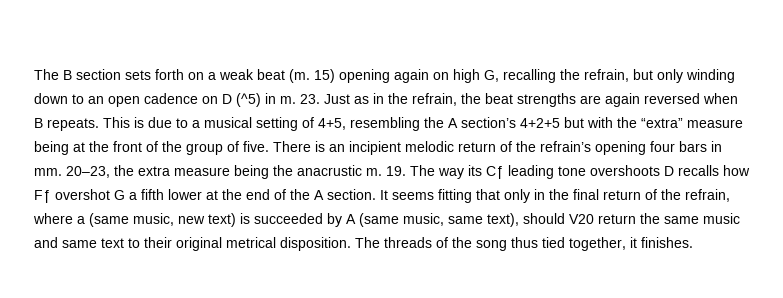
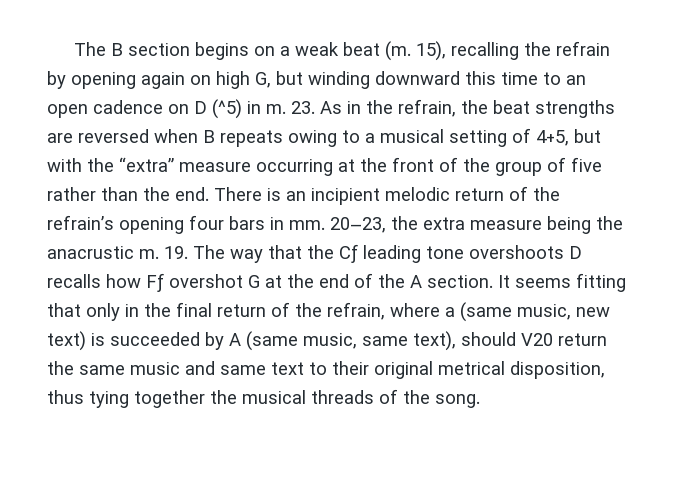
- The B section sets forth on a weak beat (m.
+ The B section begins on a weak beat (m.
- 15) opening again on high G, recalling the refrain, but only winding down to an open cadence on D (^5) in m.
+ 15), recalling the refrain by opening again on high G, but winding downward this time to an open cadence on D (^5) in m.
- 23. Just as in the refrain, the beat strengths are again reversed when B repeats. This is due to a musical setting of 4+5, resembling the A section’s 4+2+5 but with the “extra” measure being at the front of the group of five.
+ 23. As in the refrain, the beat strengths are reversed when B repeats owing to a musical setting of 4+5, but with the “extra” measure occurring at the front of the group of five rather than the end.
- 19. The way its Cƒ leading tone overshoots D recalls how Fƒ overshot G a fifth lower at the end of the A section.
+ 19. The way that the Cƒ leading tone overshoots D recalls how Fƒ overshot G at the end of the A section.
- It seems fitting that only in the final return of the refrain, where a (same music, new text) is succeeded by A (same music, same text), should V20 return the same music and same text to their original metrical disposition. The threads of the song thus tied together, it finishes.
+ It seems fitting that only in the final return of the refrain, where a (same music, new text) is succeeded by A (same music, same text), should V20 return the same music and same text to their original metrical disposition, thus tying together the musical threads of the song.

